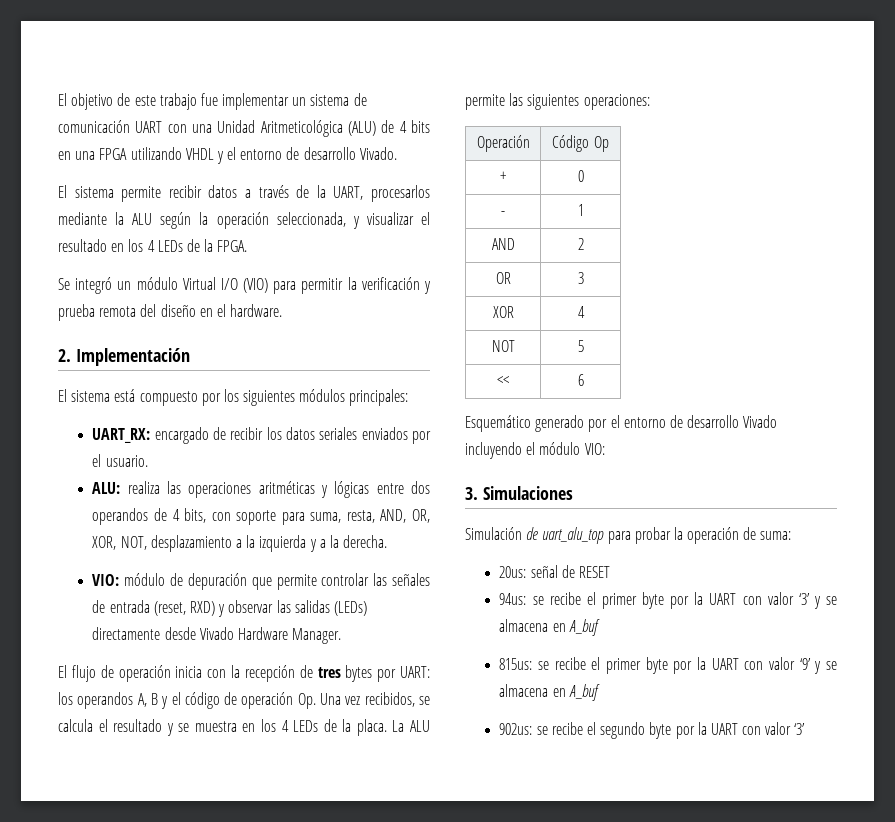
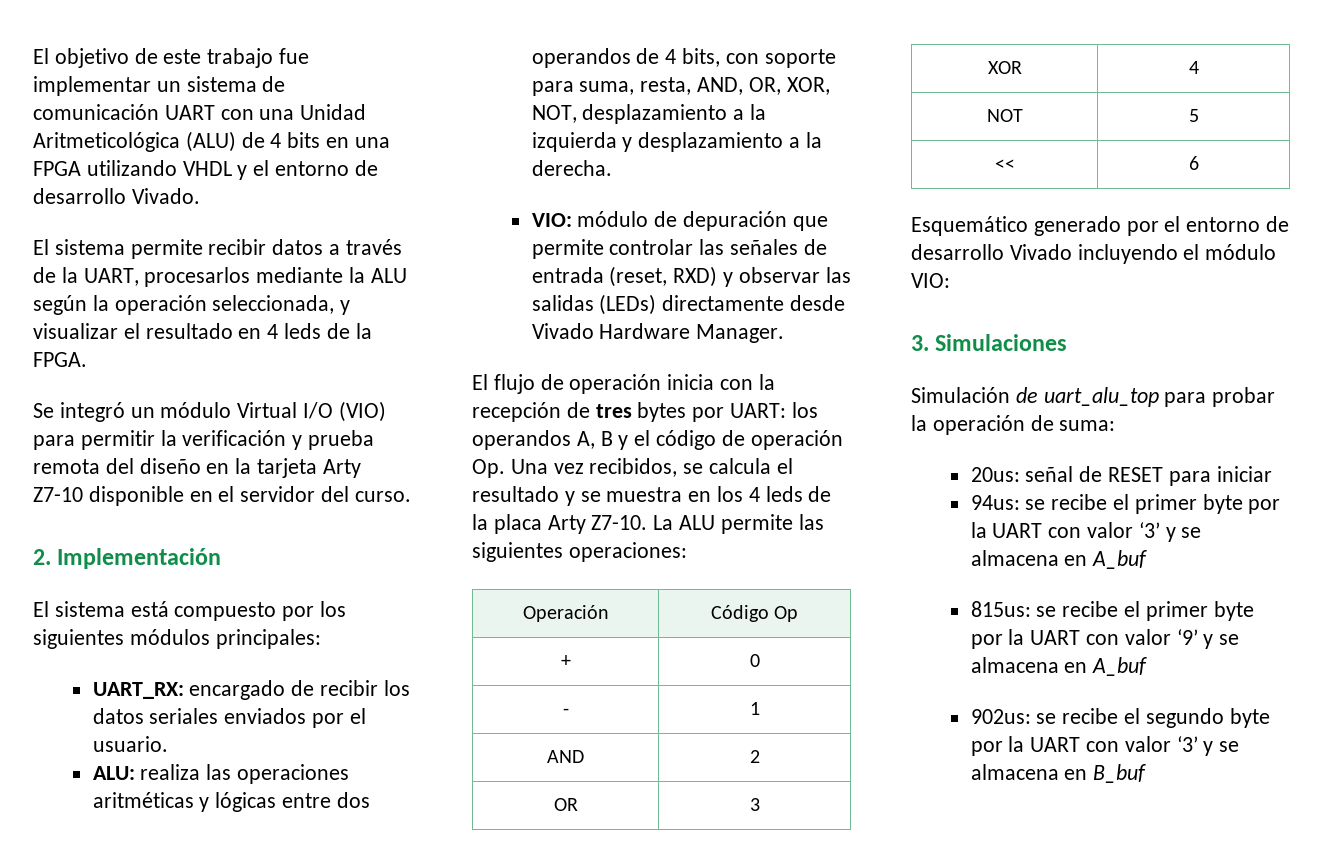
- El sistema permite recibir datos a través de la UART, procesarlos mediante la ALU según la operación seleccionada, y visualizar el resultado en los 4 LEDs de la FPGA.
+ El sistema permite recibir datos a través de la UART, procesarlos mediante la ALU según la operación seleccionada, y visualizar el resultado en 4 leds de la FPGA.
- Se integró un módulo Virtual I/O (VIO) para permitir la verificación y prueba remota del diseño en el hardware.
+ Se integró un módulo Virtual I/O (VIO) para permitir la verificación y prueba remota del diseño en la tarjeta Arty Z7-10 disponible en el servidor del curso.
- ALU: realiza las operaciones aritméticas y lógicas entre dos operandos de 4 bits, con soporte para suma, resta, AND, OR, XOR, NOT, desplazamiento a la izquierda y a la derecha.
+ ALU: realiza las operaciones aritméticas y lógicas entre dos operandos de 4 bits, con soporte para suma, resta, AND, OR, XOR, NOT, desplazamiento a la izquierda y desplazamiento a la derecha.
- El flujo de operación inicia con la recepción de tres bytes por UART: los operandos A, B y el código de operación Op. Una vez recibidos, se calcula el resultado y se muestra en los 4 LEDs de la placa.
+ El flujo de operación inicia con la recepción de tres bytes por UART: los operandos A, B y el código de operación Op. Una vez recibidos, se calcula el resultado y se muestra en los 4 leds de la placa Arty Z7-10.
- 20us: señal de RESET
+ 20us: señal de RESET para iniciar
- 902us: se recibe el segundo byte por la UART con valor ‘3’
+ 902us: se recibe el segundo byte por la UART con valor ‘3’ y se almacena en B_buf

